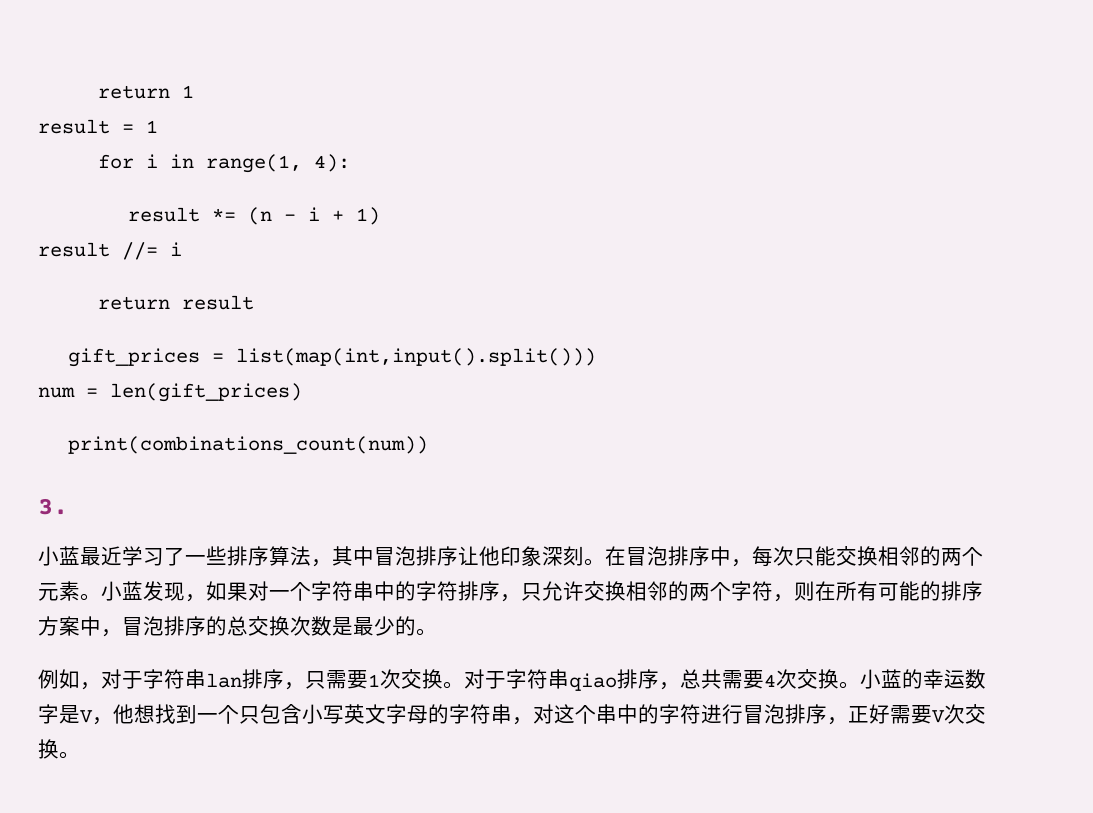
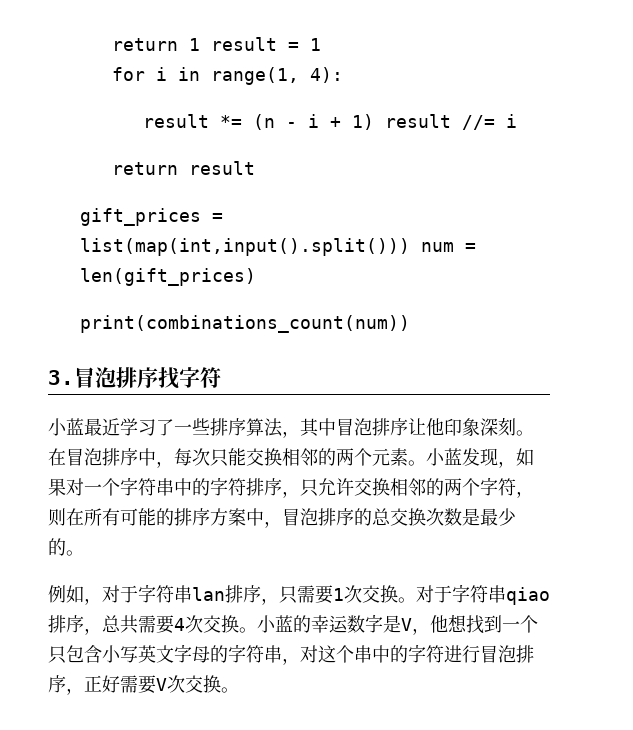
- return 1
- result = 1
+ return 1 result = 1
- result *= (n - i + 1)
- result //= i
+ result *= (n - i + 1) result //= i
- gift_prices = list(map(int,input().split()))
- num = len(gift_prices)
+ gift_prices = list(map(int,input().split())) num = len(gift_prices)
- 3.
+ 3.冒泡排序找字符

